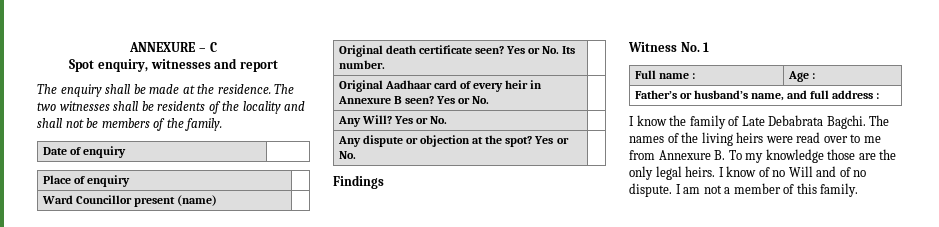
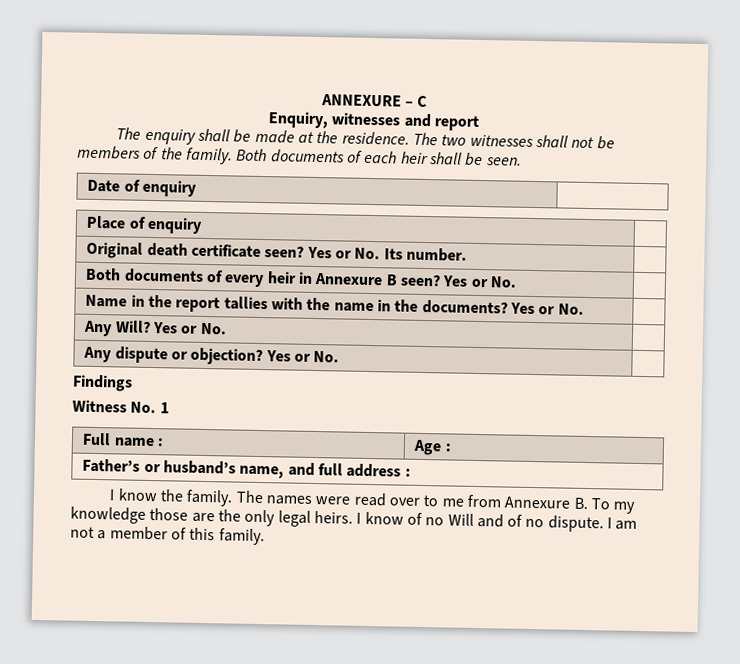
- Spot enquiry, witnesses and report
+ Enquiry, witnesses and report
- The two witnesses shall be residents of the locality and shall not be members of the family.
+ The two witnesses shall not be members of the family. Both documents of each heir shall be seen.
- Ward Councillor present (name) |
- Original Aadhaar card of every heir in Annexure B seen? Yes or No. |
+ Both documents of every heir in Annexure B seen? Yes or No. |
+ Name in the report tallies with the name in the documents? Yes or No. |
- Any dispute or objection at the spot? Yes or No. |
+ Any dispute or objection? Yes or No. |
- I know the family of Late Debabrata Bagchi. The names of the living heirs were read over to me from Annexure B. To my knowledge those are the only legal heirs.
+ I know the family. The names were read over to me from Annexure B. To my knowledge those are the only legal heirs.

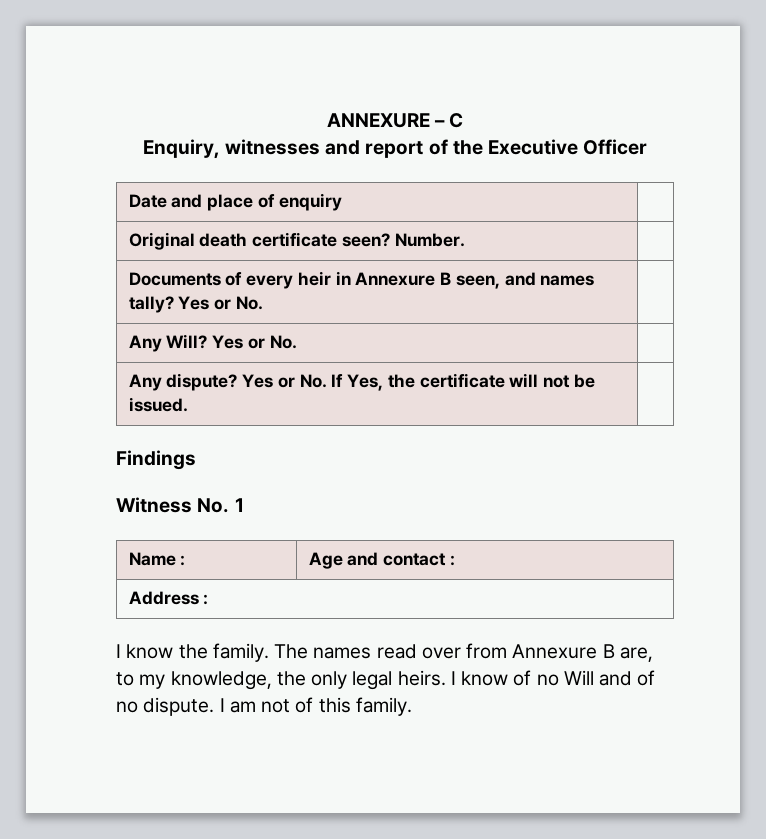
- Enquiry, witnesses and report
- The enquiry shall be made at the residence. The two witnesses shall not be members of the family. Both documents of each heir shall be seen.
- Date of enquiry |
- Place of enquiry |
+ Enquiry, witnesses and report of the Executive Officer
+ Date and place of enquiry |
- Original death certificate seen? Yes or No. Its number. |
- Both documents of every heir in Annexure B seen? Yes or No. |
- Name in the report tallies with the name in the documents? Yes or No. |
+ Original death certificate seen? Number. |
+ Documents of every heir in Annexure B seen, and names tally? Yes or No. |
- Any dispute or objection? Yes or No. |
+ Any dispute? Yes or No. If Yes, the certificate will not be issued. |
- Full name : | Age :
- Father’s or husband’s name, and full address :
+ Name : | Age and contact :
+ Address :
- The names were read over to me from Annexure B. To my knowledge those are the only legal heirs.
+ The names read over from Annexure B are, to my knowledge, the only legal heirs.
- I am not a member of this family.
+ I am not of this family.

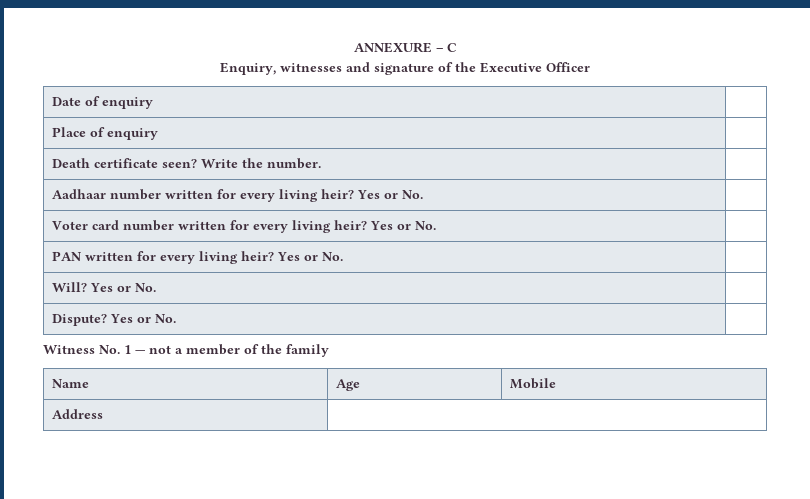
- Enquiry, witnesses and report of the Executive Officer
+ Enquiry, witnesses and signature of the Executive Officer
- Date and place of enquiry |
- Original death certificate seen? Number. |
- Documents of every heir in Annexure B seen, and names tally? Yes or No. |
- Any Will? Yes or No. |
+ Date of enquiry |
+ Place of enquiry |
+ Death certificate seen? Write the number. |
+ Aadhaar number written for every living heir? Yes or No. |
+ Voter card number written for every living heir? Yes or No. |
+ PAN written for every living heir? Yes or No. |
+ Will? Yes or No. |
- Any dispute? Yes or No. If Yes, the certificate will not be issued. |
- Findings
- Witness No. 1
+ Dispute? Yes or No. |
+ Witness No. 1 — not a member of the family
- Name : | Age and contact :
- Address :
- I know the family. The names read over from Annexure B are, to my knowledge, the only legal heirs. I know of no Will and of no dispute. I am not of this family.
+ Name | Age | Mobile
+ Address |

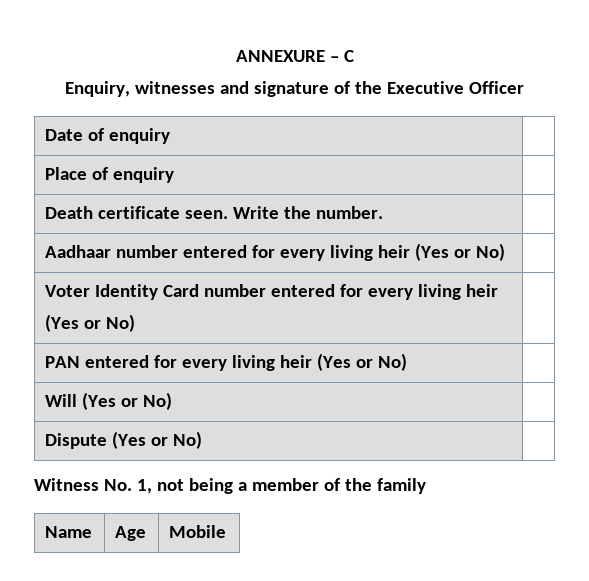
- Death certificate seen? Write the number. |
+ Death certificate seen. Write the number. |
- Aadhaar number written for every living heir? Yes or No. |
- Voter card number written for every living heir? Yes or No. |
+ Aadhaar number entered for every living heir (Yes or No) |
+ Voter Identity Card number entered for every living heir (Yes or No) |
- PAN written for every living heir? Yes or No. |
- Will? Yes or No. |
- Dispute? Yes or No. |
+ PAN entered for every living heir (Yes or No) |
+ Will (Yes or No) |
+ Dispute (Yes or No) |
- Witness No. 1 — not a member of the family
+ Witness No. 1, not being a member of the family
- Address |

